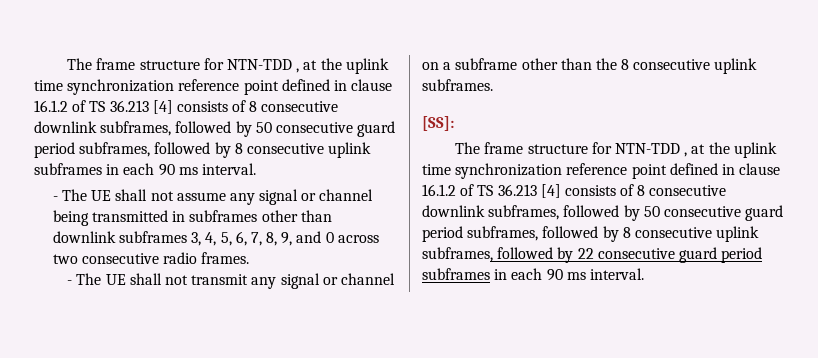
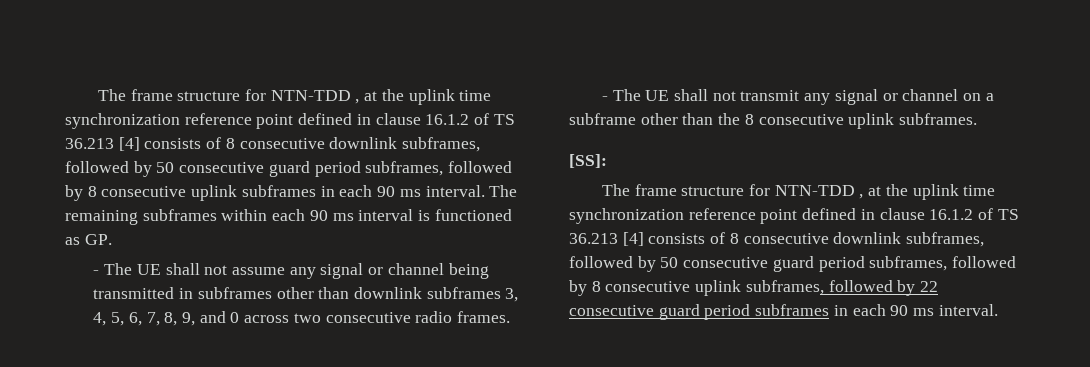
+ The remaining subframes within each 90 ms interval is functioned as GP.

